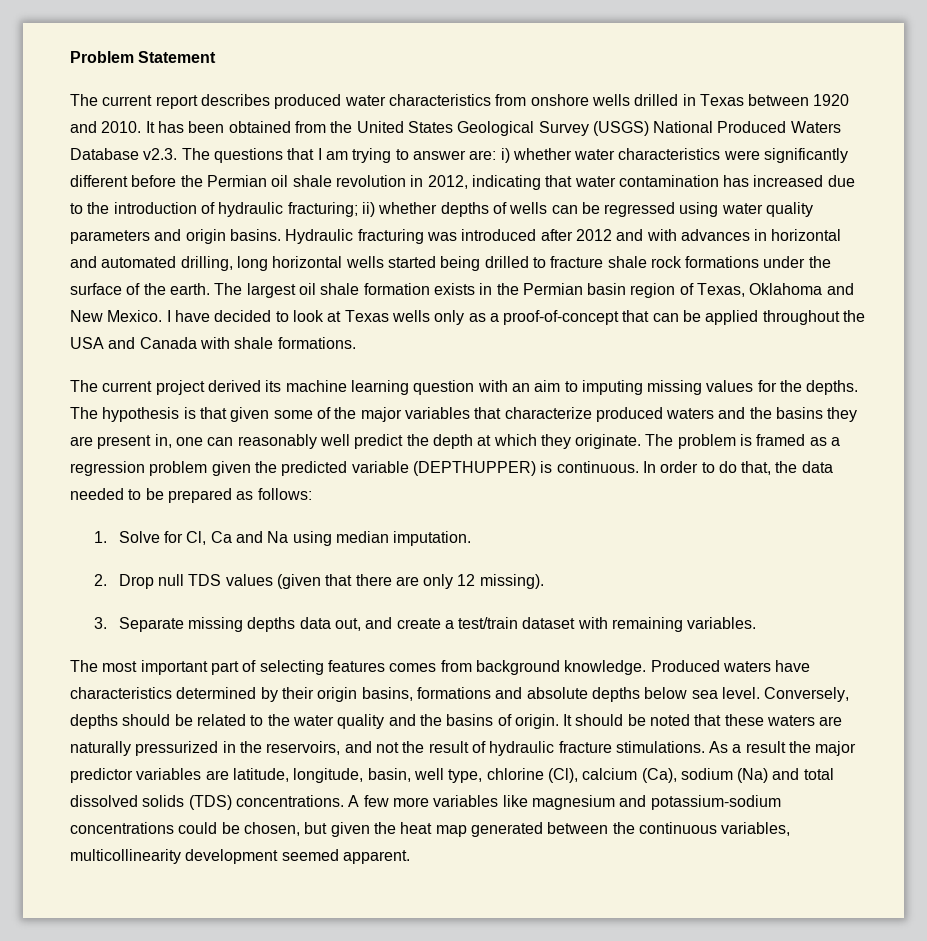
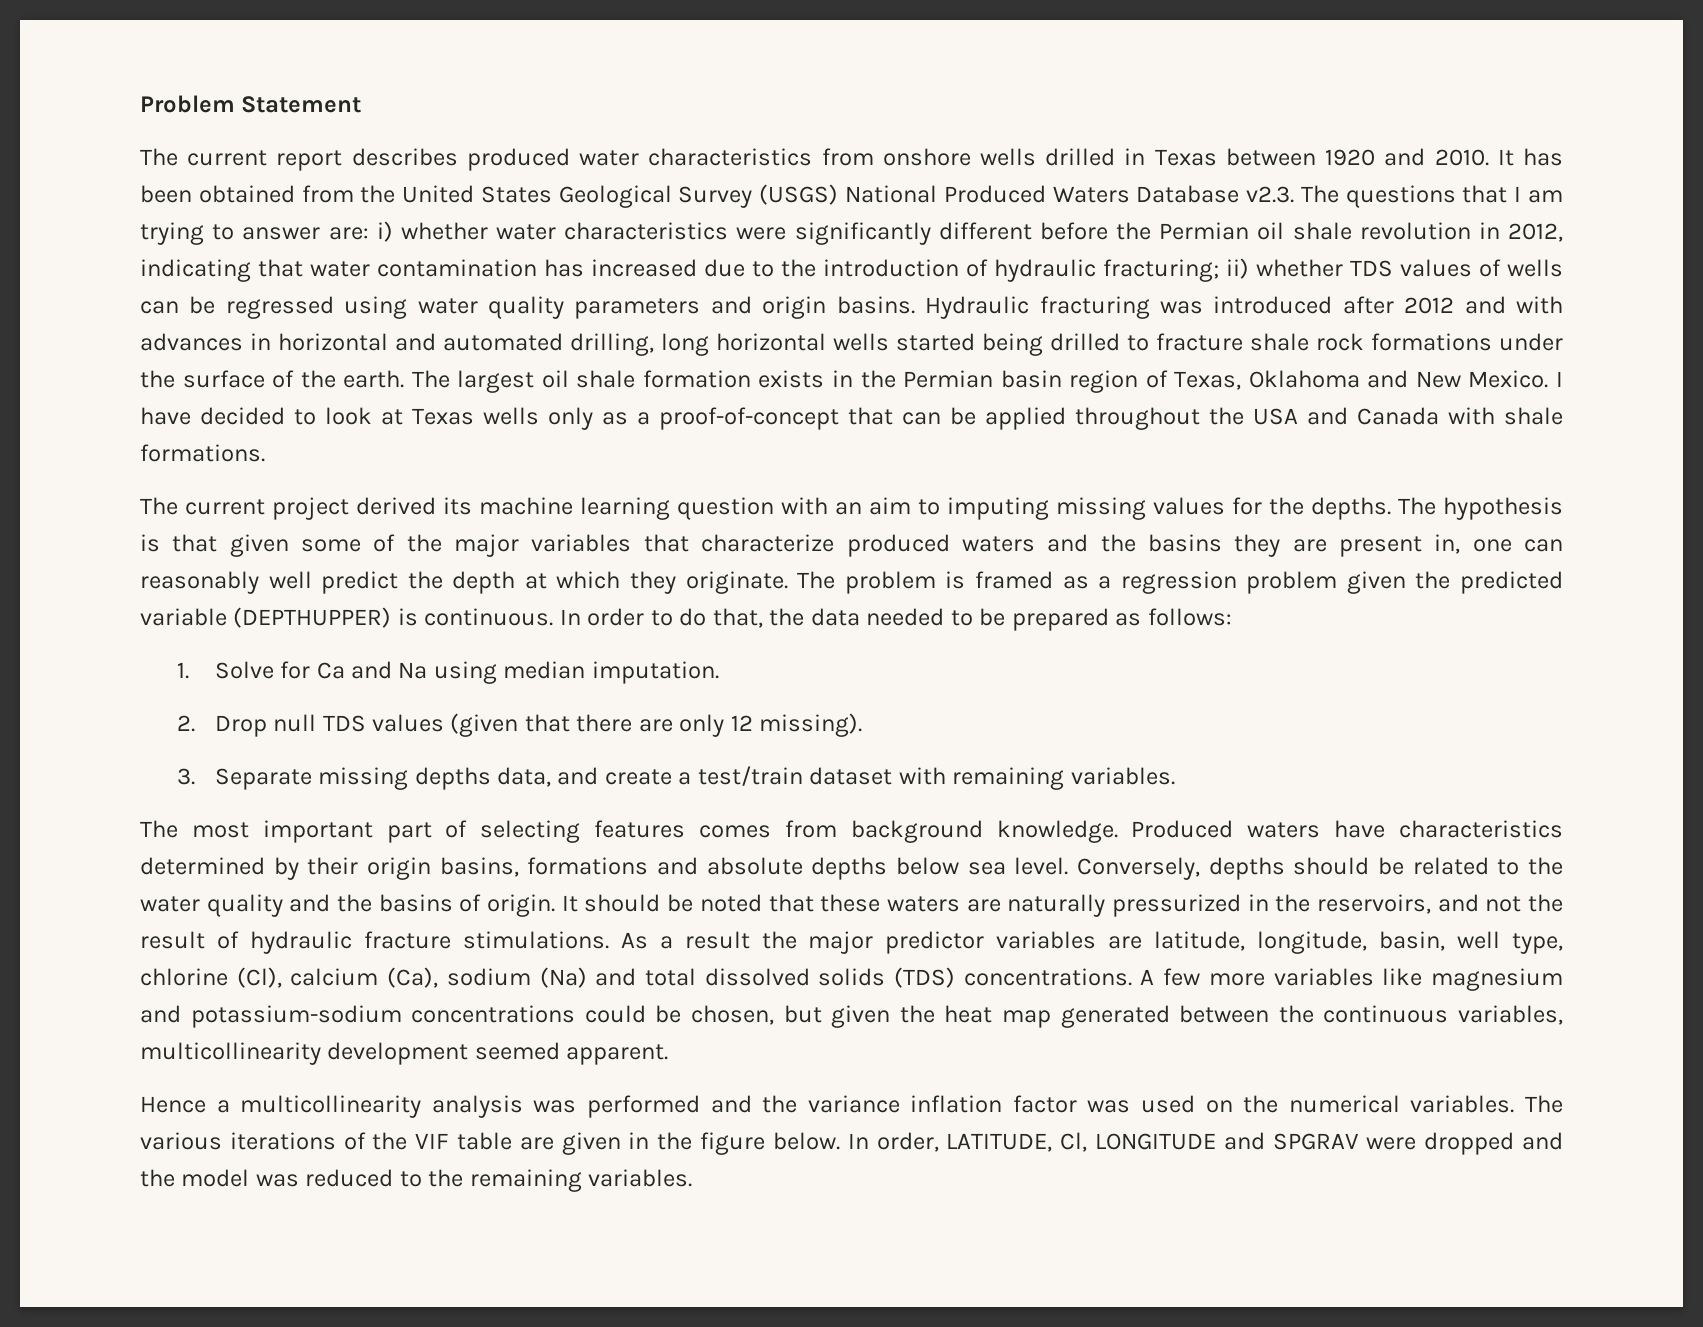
- ii) whether depths of wells can be regressed using water quality parameters and origin basins.
+ ii) whether TDS values of wells can be regressed using water quality parameters and origin basins.
- 1. Solve for Cl, Ca and Na using median imputation.
+ 1. Solve for Ca and Na using median imputation.
- 3. Separate missing depths data out, and create a test/train dataset with remaining variables.
+ 3. Separate missing depths data, and create a test/train dataset with remaining variables.
+ Hence a multicollinearity analysis was performed and the variance inflation factor was used on the numerical variables. The various iterations of the VIF table are given in the figure below. In order, LATITUDE, Cl, LONGITUDE and SPGRAV were dropped and the model was reduced to the remaining variables.

